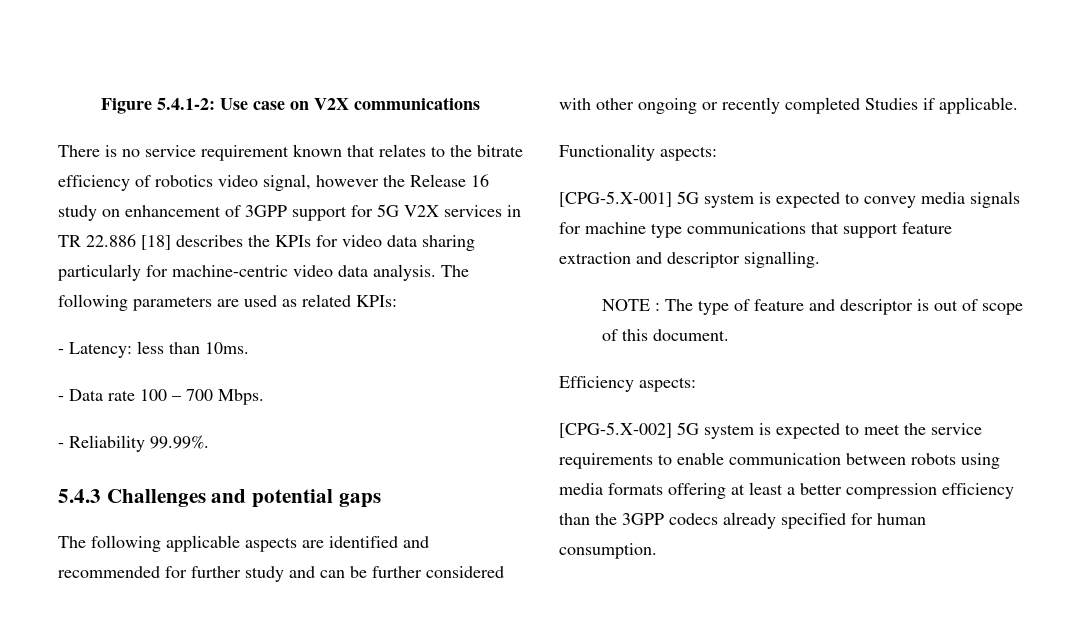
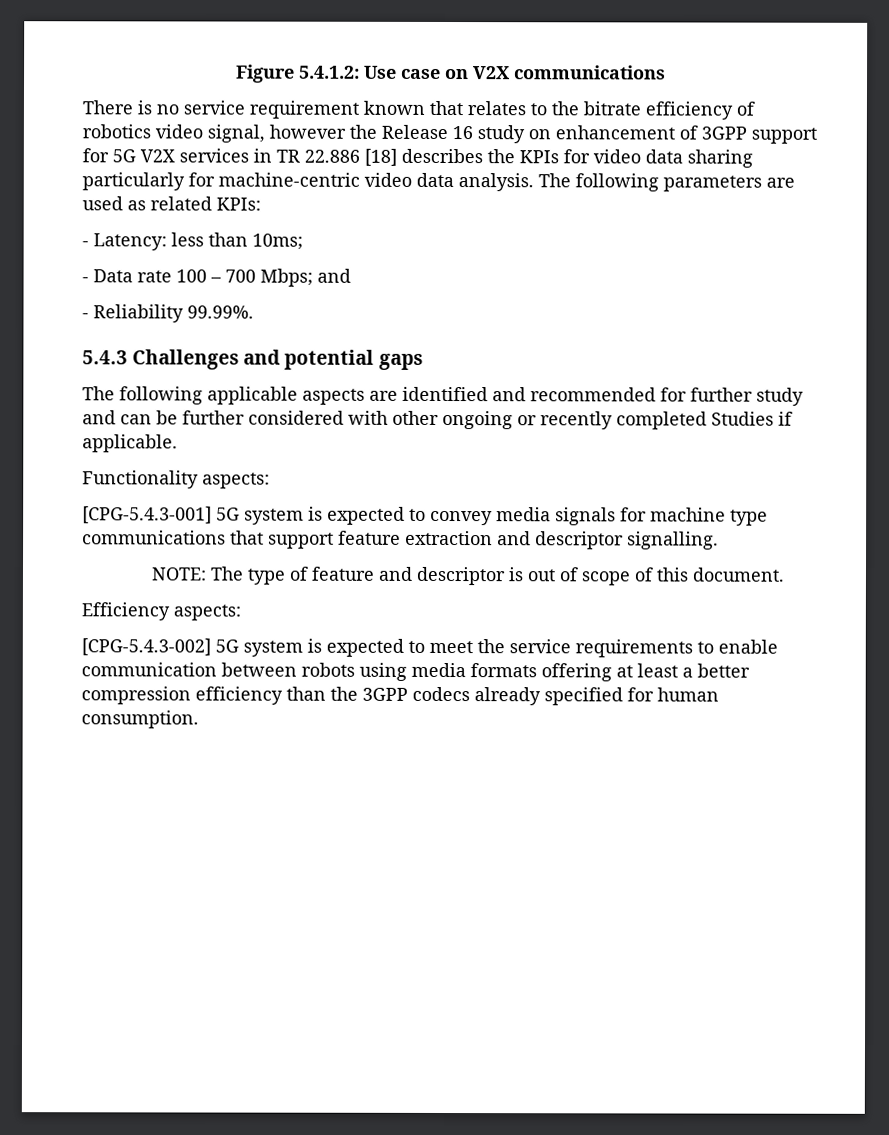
- Figure 5.4.1-2: Use case on V2X communications
+ Figure 5.4.1.2: Use case on V2X communications
- - Latency: less than 10ms.
+ - Latency: less than 10ms;
- - Data rate 100 – 700 Mbps.
+ - Data rate 100 – 700 Mbps; and
- [CPG-5.X-001] 5G system is expected to convey media signals for machine type communications that support feature extraction and descriptor signalling.
+ [CPG-5.4.3-001] 5G system is expected to convey media signals for machine type communications that support feature extraction and descriptor signalling.
- NOTE : The type of feature and descriptor is out of scope of this document.
+ NOTE: The type of feature and descriptor is out of scope of this document.
- [CPG-5.X-002] 5G system is expected to meet the service requirements to enable communication between robots using media formats offering at least a better compression efficiency than the 3GPP codecs already specified for human consumption.
+ [CPG-5.4.3-002] 5G system is expected to meet the service requirements to enable communication between robots using media formats offering at least a better compression efficiency than the 3GPP codecs already specified for human consumption.

